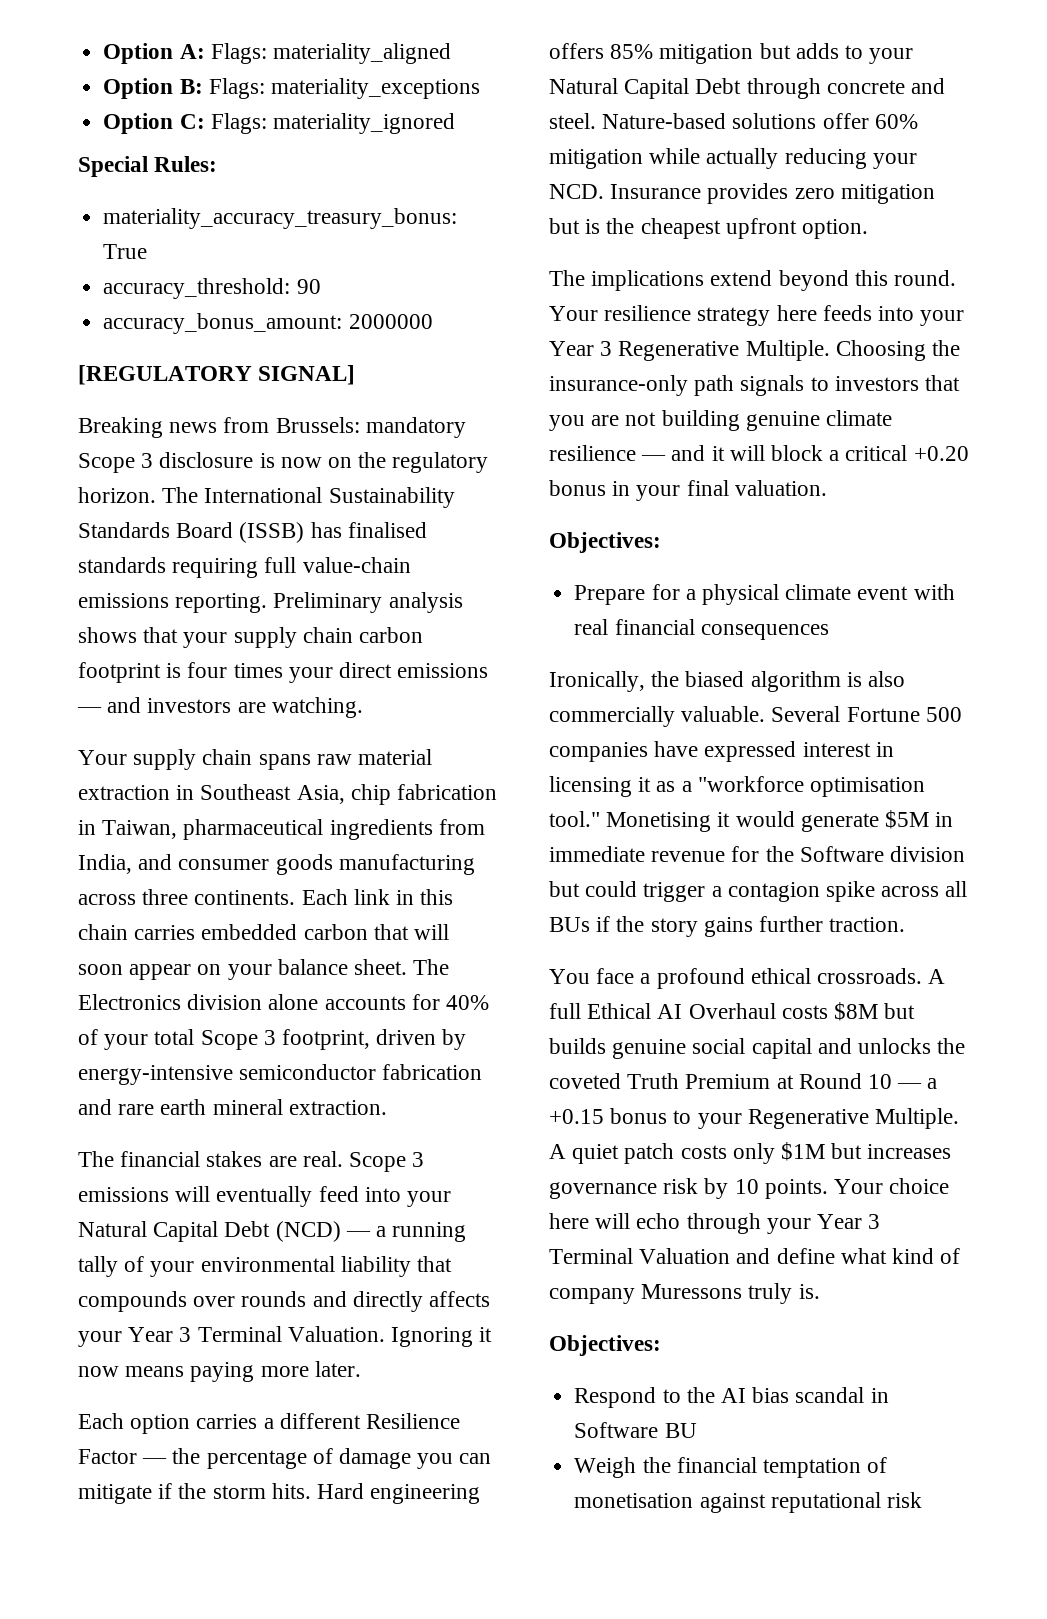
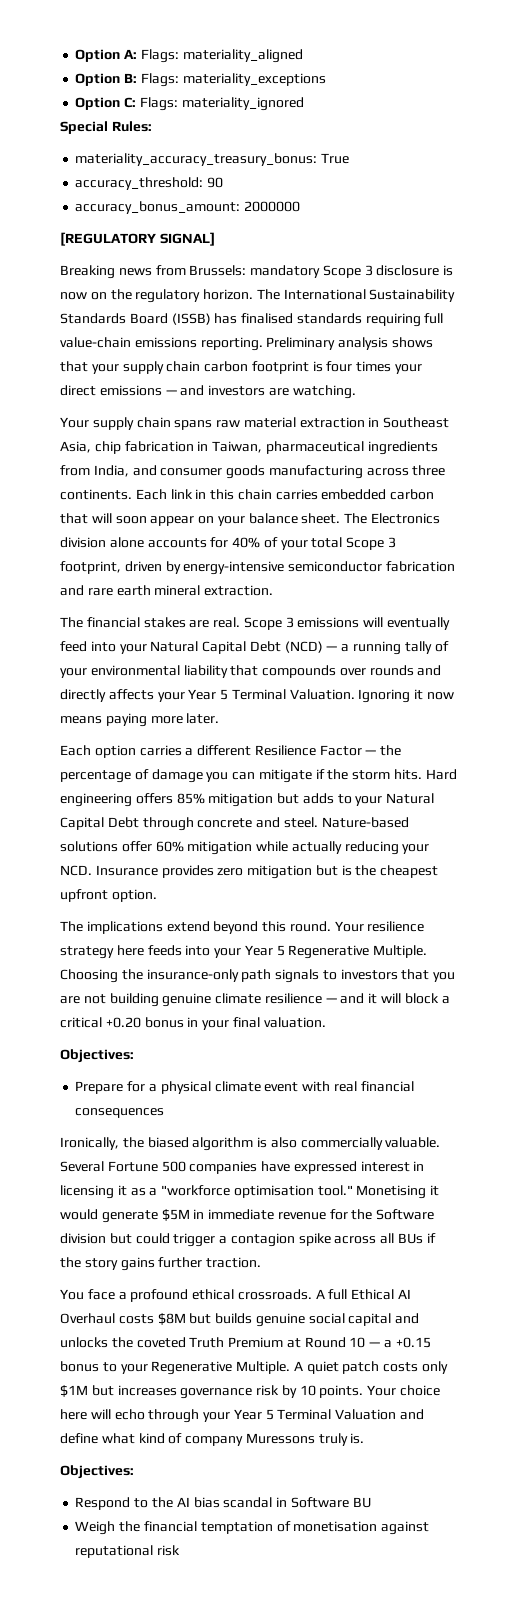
- Scope 3 emissions will eventually feed into your Natural Capital Debt (NCD) — a running tally of your environmental liability that compounds over rounds and directly affects your Year 3 Terminal Valuation.
+ Scope 3 emissions will eventually feed into your Natural Capital Debt (NCD) — a running tally of your environmental liability that compounds over rounds and directly affects your Year 5 Terminal Valuation.
- Your resilience strategy here feeds into your Year 3 Regenerative Multiple.
+ Your resilience strategy here feeds into your Year 5 Regenerative Multiple.
- Your choice here will echo through your Year 3 Terminal Valuation and define what kind of company Muressons truly is.
+ Your choice here will echo through your Year 5 Terminal Valuation and define what kind of company Muressons truly is.

